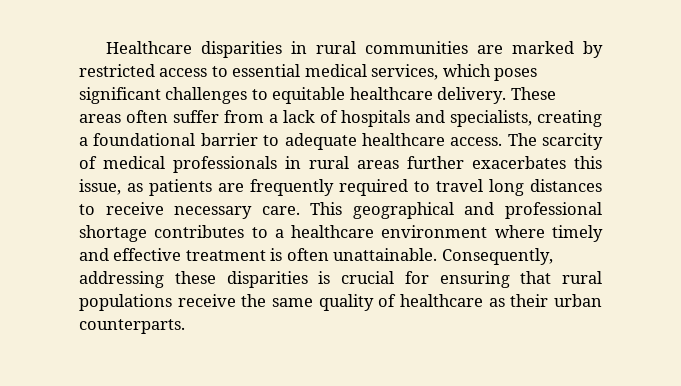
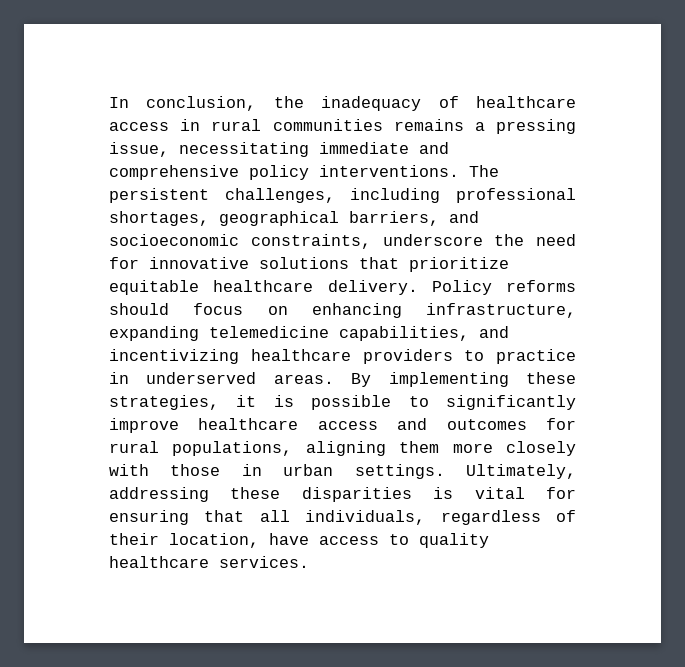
- Healthcare disparities in rural communities are marked by restricted access to essential medical services, which poses significant challenges to equitable healthcare delivery. These areas often suffer from a lack of hospitals and specialists, creating a foundational barrier to adequate healthcare access. The scarcity of medical professionals in rural areas further exacerbates this issue, as patients are frequently required to travel long distances to receive necessary care. This geographical and professional shortage contributes to a healthcare environment where timely and effective treatment is often unattainable. Consequently, addressing these disparities is crucial for ensuring that rural populations receive the same quality of healthcare as their urban counterparts.
+ In conclusion, the inadequacy of healthcare access in rural communities remains a pressing issue, necessitating immediate and comprehensive policy interventions. The persistent challenges, including professional shortages, geographical barriers, and socioeconomic constraints, underscore the need for innovative solutions that prioritize equitable healthcare delivery. Policy reforms should focus on enhancing infrastructure, expanding telemedicine capabilities, and incentivizing healthcare providers to practice in underserved areas. By implementing these strategies, it is possible to significantly improve healthcare access and outcomes for rural populations, aligning them more closely with those in urban settings. Ultimately, addressing these disparities is vital for ensuring that all individuals, regardless of their location, have access to quality healthcare services.

